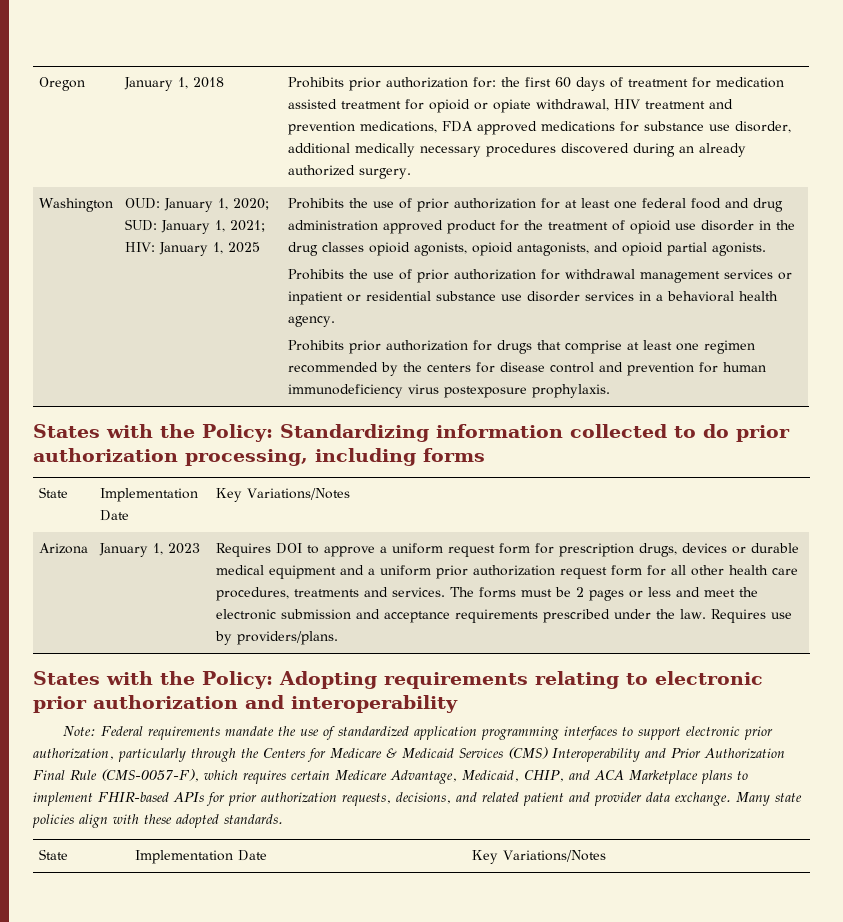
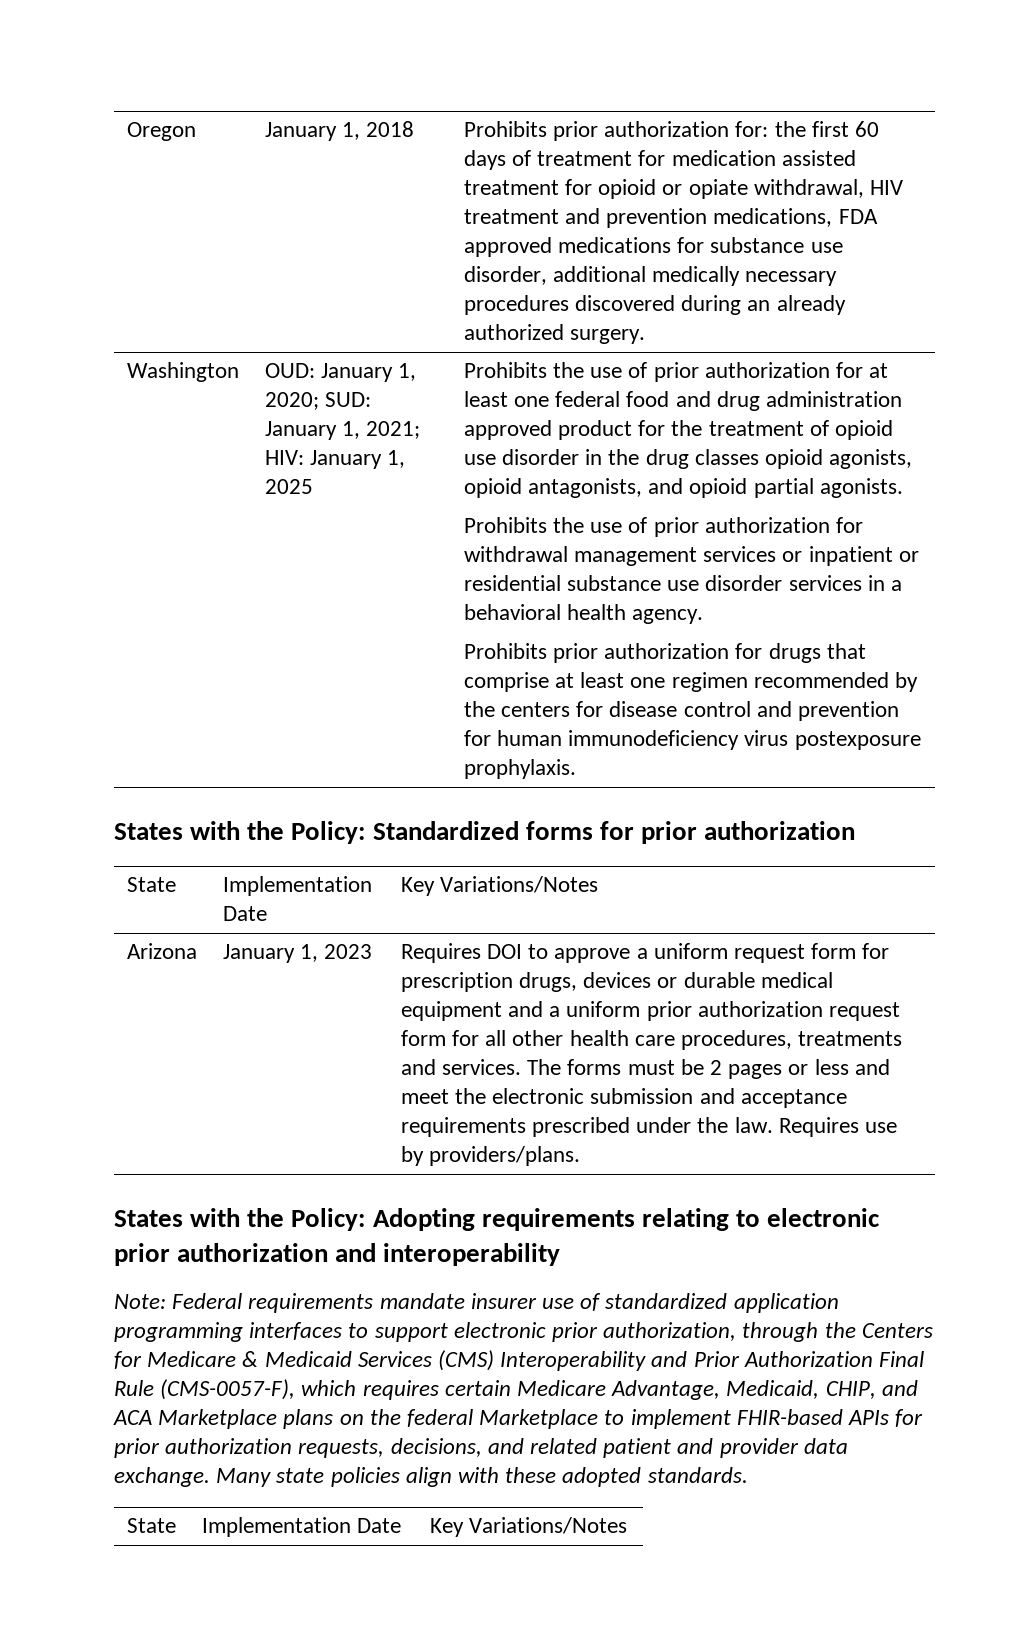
- States with the Policy: Standardizing information collected to do prior authorization processing, including forms
+ States with the Policy: Standardized forms for prior authorization
- Note: Federal requirements mandate the use of standardized application programming interfaces to support electronic prior authorization, particularly through the Centers for Medicare & Medicaid Services (CMS) Interoperability and Prior Authorization Final Rule (CMS-0057-F), which requires certain Medicare Advantage, Medicaid, CHIP, and ACA Marketplace plans to implement FHIR-based APIs for prior authorization requests, decisions, and related patient and provider data exchange.
+ Note: Federal requirements mandate insurer use of standardized application programming interfaces to support electronic prior authorization, through the Centers for Medicare & Medicaid Services (CMS) Interoperability and Prior Authorization Final Rule (CMS-0057-F), which requires certain Medicare Advantage, Medicaid, CHIP, and ACA Marketplace plans on the federal Marketplace to implement FHIR-based APIs for prior authorization requests, decisions, and related patient and provider data exchange.

